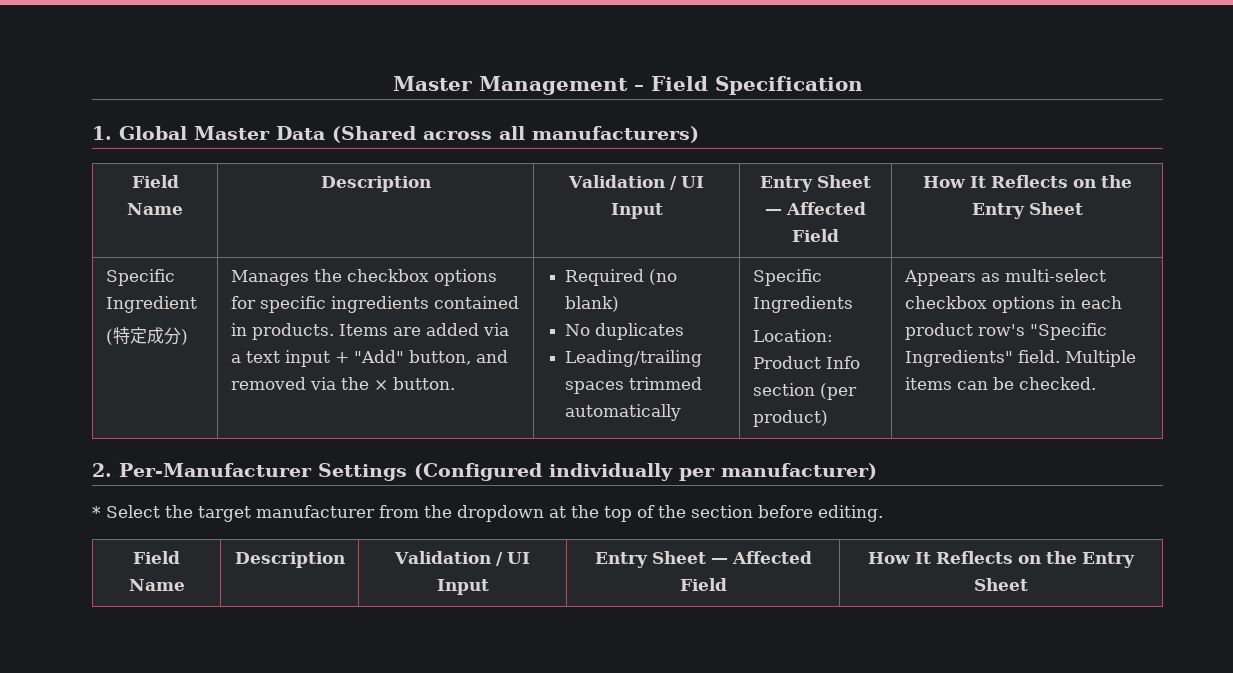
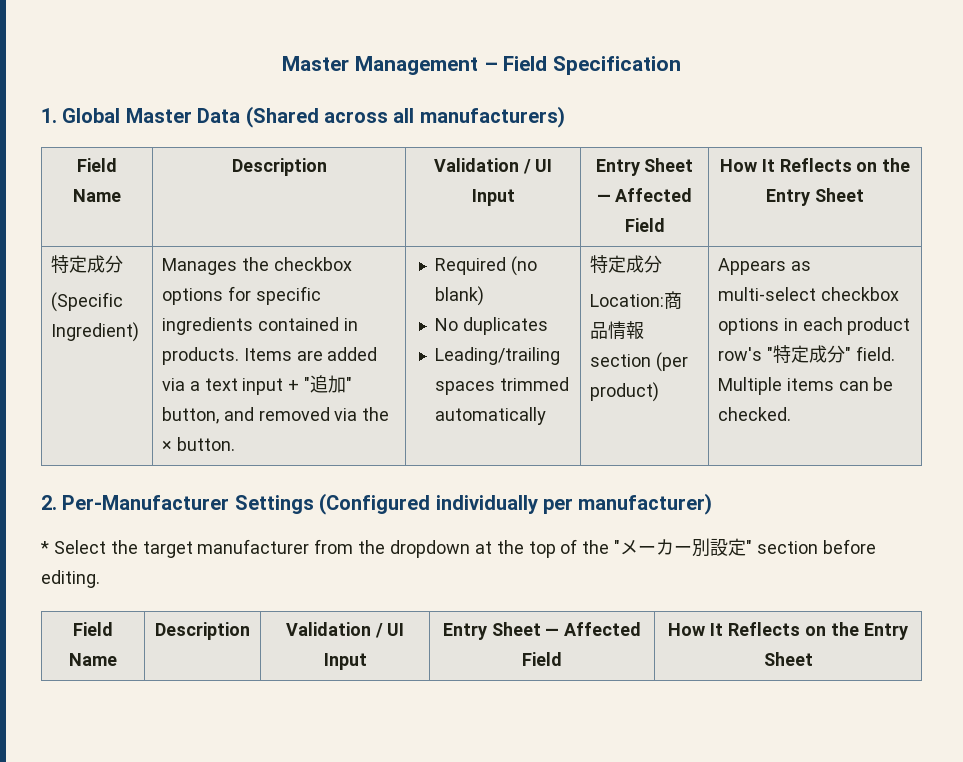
  1. Global Master Data (Shared across all manufacturers)
  Field Name | Description | Validation / UI Input | Entry Sheet — Affected Field | How It Reflects on the Entry Sheet
- Specific Ingredient
- (特定成分)
+ 特定成分
+ (Specific Ingredient)
- Items are added via a text input + "Add" button, and removed via the × button.
+ Items are added via a text input + "追加" button, and removed via the × button.
- Leading/trailing spaces trimmed automatically | Specific Ingredients
+ Leading/trailing spaces trimmed automatically | 特定成分
- Location: Product Info section (per product)
+ Location:商品情報section (per product)
- Appears as multi-select checkbox options in each product row's "Specific Ingredients" field.
+ Appears as multi-select checkbox options in each product row's "特定成分" field.
- * Select the target manufacturer from the dropdown at the top of the section before editing.
+ * Select the target manufacturer from the dropdown at the top of the "メーカー別設定" section before editing.

